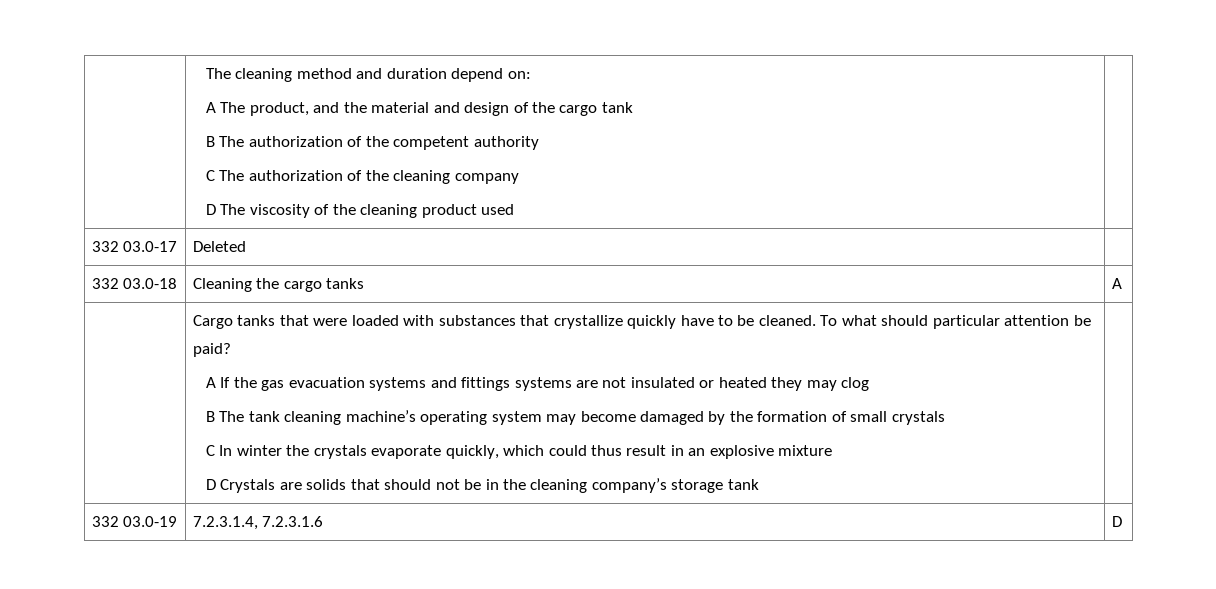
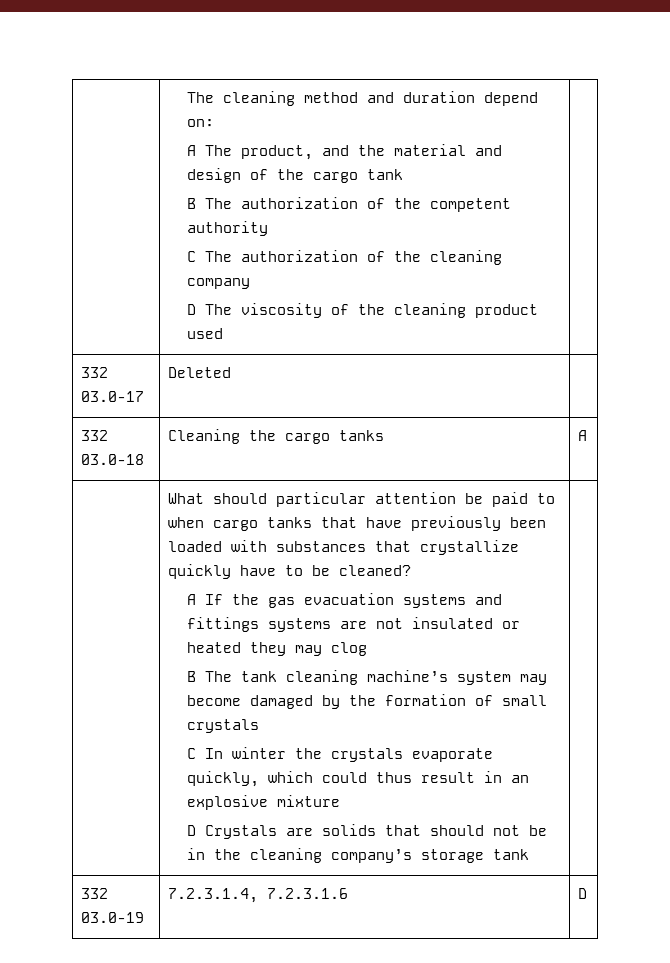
- Cargo tanks that were loaded with substances that crystallize quickly have to be cleaned. To what should particular attention be paid?
+ What should particular attention be paid to when cargo tanks that have previously been loaded with substances that crystallize quickly have to be cleaned?
- B The tank cleaning machine’s operating system may become damaged by the formation of small crystals
+ B The tank cleaning machine’s system may become damaged by the formation of small crystals

